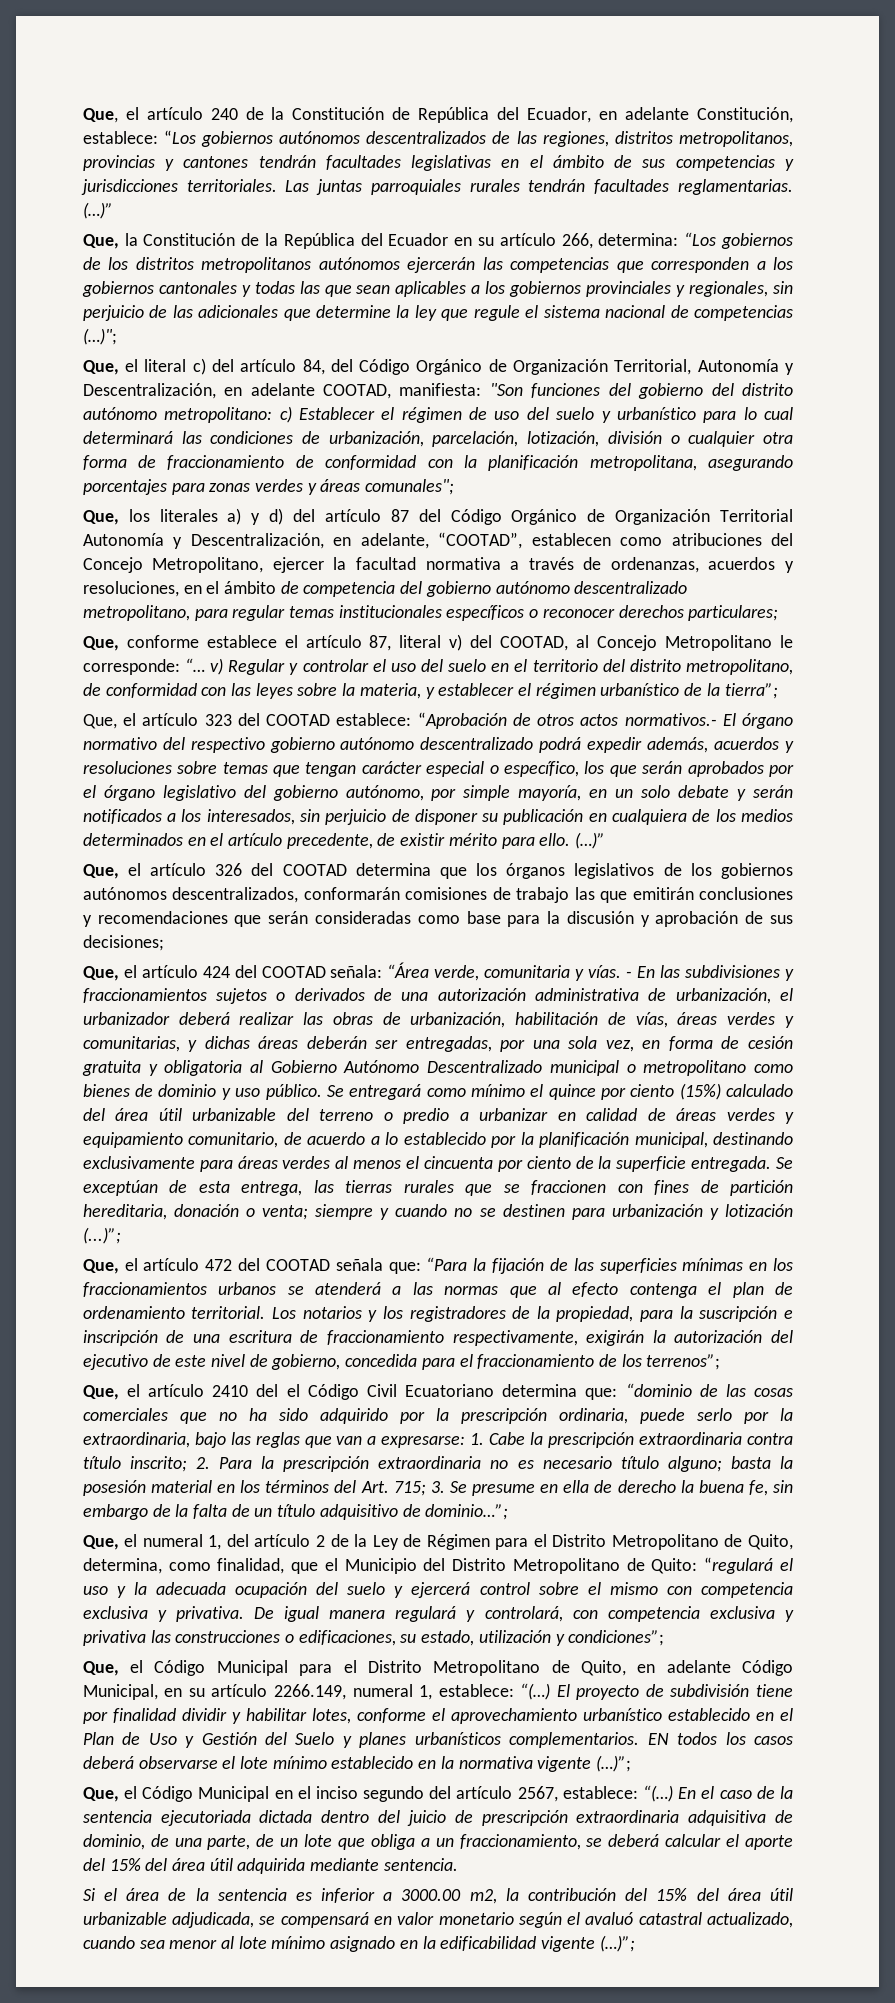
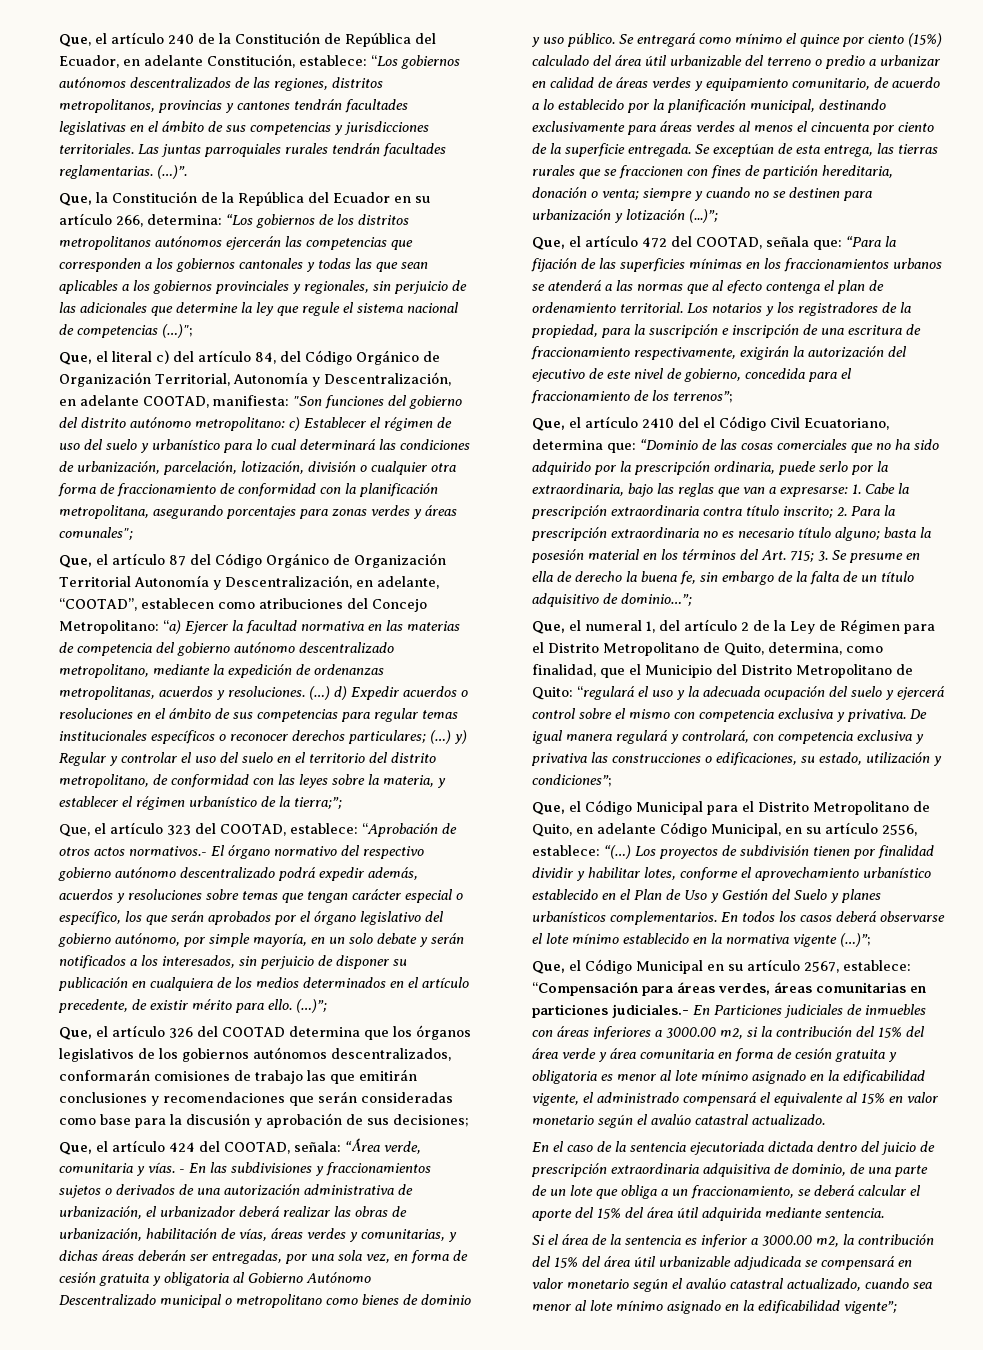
- Las juntas parroquiales rurales tendrán facultades reglamentarias. (…)”
+ Las juntas parroquiales rurales tendrán facultades reglamentarias. (…)”.
- Que, los literales a) y d) del artículo 87 del Código Orgánico de Organización Territorial Autonomía y Descentralización, en adelante, “COOTAD”, establecen como atribuciones del Concejo Metropolitano, ejercer la facultad normativa a través de ordenanzas, acuerdos y resoluciones, en el ámbito de competencia del gobierno autónomo descentralizado metropolitano, para regular temas institucionales específicos o reconocer derechos particulares;
- Que, conforme establece el artículo 87, literal v) del COOTAD, al Concejo Metropolitano le corresponde: “… v) Regular y controlar el uso del suelo en el territorio del distrito metropolitano, de conformidad con las leyes sobre la materia, y establecer el régimen urbanístico de la tierra”;
+ Que, el artículo 87 del Código Orgánico de Organización Territorial Autonomía y Descentralización, en adelante, “COOTAD”, establecen como atribuciones del Concejo Metropolitano: “a) Ejercer la facultad normativa en las materias de competencia del gobierno autónomo descentralizado metropolitano, mediante la expedición de ordenanzas metropolitanas, acuerdos y resoluciones. (…) d) Expedir acuerdos o resoluciones en el ámbito de sus competencias para regular temas institucionales específicos o reconocer derechos particulares; (…) y) Regular y controlar el uso del suelo en el territorio del distrito metropolitano, de conformidad con las leyes sobre la materia, y establecer el régimen urbanístico de la tierra;”;
- Que, el artículo 323 del COOTAD establece:
+ Que, el artículo 323 del COOTAD, establece:
- “Aprobación de otros actos normativos.- El órgano normativo del respectivo gobierno autónomo descentralizado podrá expedir además, acuerdos y resoluciones sobre temas que tengan carácter especial o específico, los que serán aprobados por el órgano legislativo del gobierno autónomo, por simple mayoría, en un solo debate y serán notificados a los interesados, sin perjuicio de disponer su publicación en cualquiera de los medios determinados en el artículo precedente, de existir mérito para ello. (…)”
+ “Aprobación de otros actos normativos.- El órgano normativo del respectivo gobierno autónomo descentralizado podrá expedir además, acuerdos y resoluciones sobre temas que tengan carácter especial o específico, los que serán aprobados por el órgano legislativo del gobierno autónomo, por simple mayoría, en un solo debate y serán notificados a los interesados, sin perjuicio de disponer su publicación en cualquiera de los medios determinados en el artículo precedente, de existir mérito para ello. (…)”;
- Que, el artículo 424 del COOTAD señala: “Área verde, comunitaria y vías.
+ Que, el artículo 424 del COOTAD, señala: “Área verde, comunitaria y vías.
- Que, el artículo 472 del COOTAD señala que: “Para la fijación de las superficies mínimas en los fraccionamientos urbanos se atenderá a las normas que al efecto contenga el plan de ordenamiento territorial.
+ Que, el artículo 472 del COOTAD, señala que: “Para la fijación de las superficies mínimas en los fraccionamientos urbanos se atenderá a las normas que al efecto contenga el plan de ordenamiento territorial.
- Que, el artículo 2410 del el Código Civil Ecuatoriano determina que:
+ Que, el artículo 2410 del el Código Civil Ecuatoriano, determina que:
- “dominio de las cosas comerciales que no ha sido adquirido por la prescripción ordinaria, puede serlo por la extraordinaria, bajo las reglas que van a expresarse:
+ “Dominio de las cosas comerciales que no ha sido adquirido por la prescripción ordinaria, puede serlo por la extraordinaria, bajo las reglas que van a expresarse:
- Que, el Código Municipal para el Distrito Metropolitano de Quito, en adelante Código Municipal, en su artículo 2266.149, numeral 1, establece: “(…) El proyecto de subdivisión tiene por finalidad dividir y habilitar lotes, conforme el aprovechamiento urbanístico establecido en el Plan de Uso y Gestión del Suelo y planes urbanísticos complementarios.
+ Que, el Código Municipal para el Distrito Metropolitano de Quito, en adelante Código Municipal, en su artículo 2556, establece: “(…) Los proyectos de subdivisión tienen por finalidad dividir y habilitar lotes, conforme el aprovechamiento urbanístico establecido en el Plan de Uso y Gestión del Suelo y planes urbanísticos complementarios.
- EN todos los casos deberá observarse el lote mínimo establecido en la normativa vigente (…)”;
+ En todos los casos deberá observarse el lote mínimo establecido en la normativa vigente (…)”;
- Que, el Código Municipal en el inciso segundo del artículo 2567, establece: “(…) En el caso de la sentencia ejecutoriada dictada dentro del juicio de prescripción extraordinaria adquisitiva de dominio, de una parte, de un lote que obliga a un fraccionamiento, se deberá calcular el aporte del 15% del área útil adquirida mediante sentencia.
+ Que, el Código Municipal en su artículo 2567, establece: “Compensación para áreas verdes, áreas comunitarias en particiones judiciales.- En Particiones judiciales de inmuebles con áreas inferiores a 3000.00 m2, si la contribución del 15% del área verde y área comunitaria en forma de cesión gratuita y obligatoria es menor al lote mínimo asignado en la edificabilidad vigente, el administrado compensará el equivalente al 15% en valor monetario según el avalúo catastral actualizado.
+ En el caso de la sentencia ejecutoriada dictada dentro del juicio de prescripción extraordinaria adquisitiva de dominio, de una parte de un lote que obliga a un fraccionamiento, se deberá calcular el aporte del 15% del área útil adquirida mediante sentencia.
- Si el área de la sentencia es inferior a 3000.00 m2, la contribución del 15% del área útil urbanizable adjudicada, se compensará en valor monetario según el avaluó catastral actualizado, cuando sea menor al lote mínimo asignado en la edificabilidad vigente (…)”;
+ Si el área de la sentencia es inferior a 3000.00 m2, la contribución del 15% del área útil urbanizable adjudicada se compensará en valor monetario según el avalúo catastral actualizado, cuando sea menor al lote mínimo asignado en la edificabilidad vigente”;

